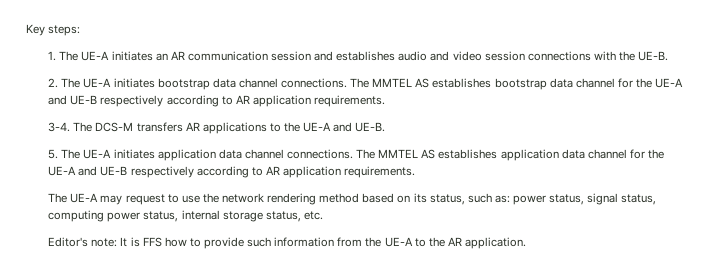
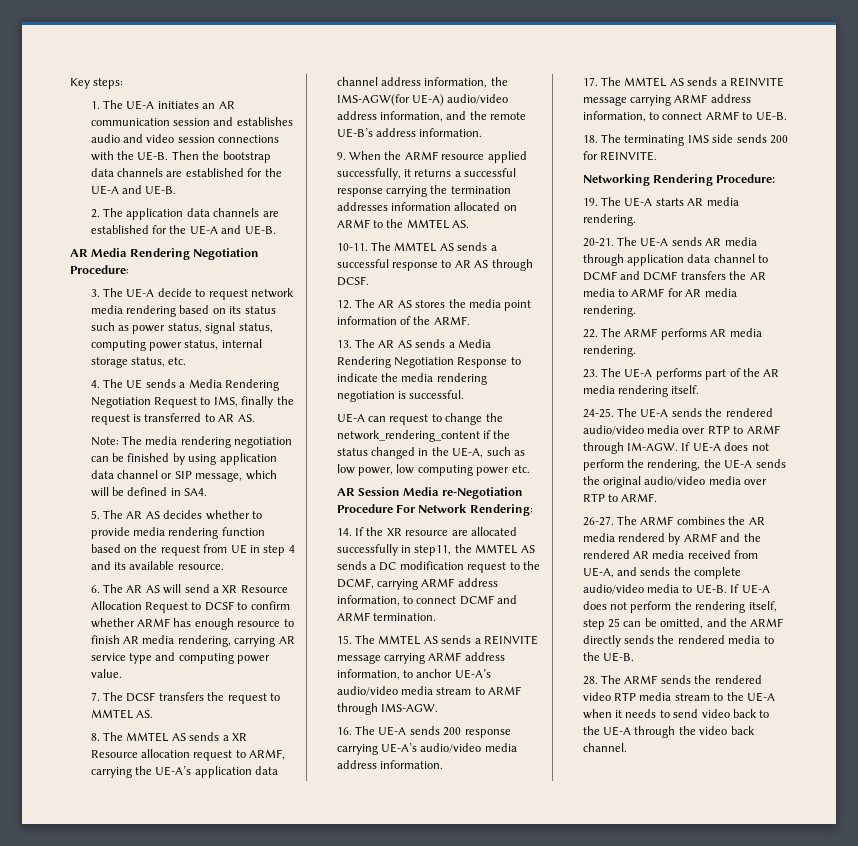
- 1. The UE-A initiates an AR communication session and establishes audio and video session connections with the UE-B.
- 2. The UE-A initiates bootstrap data channel connections. The MMTEL AS establishes bootstrap data channel for the UE-A and UE-B respectively according to AR application requirements.
- 3-4. The DCS-M transfers AR applications to the UE-A and UE-B.
- 5. The UE-A initiates application data channel connections. The MMTEL AS establishes application data channel for the UE-A and UE-B respectively according to AR application requirements.
- The UE-A may request to use the network rendering method based on its status, such as: power status, signal status, computing power status, internal storage status, etc.
+ 1. The UE-A initiates an AR communication session and establishes audio and video session connections with the UE-B. Then the bootstrap data channels are established for the UE-A and UE-B.
+ 2. The application data channels are established for the UE-A and UE-B.
+ AR Media Rendering Negotiation Procedure:
+ 3. The UE-A decide to request network media rendering based on its status such as power status, signal status, computing power status, internal storage status, etc.
- Editor's note: It is FFS how to provide such information from the UE-A to the AR application.
+ 4. The UE sends a Media Rendering Negotiation Request to IMS, finally the request is transferred to AR AS.
+ Note: The media rendering negotiation can be finished by using application data channel or SIP message, which will be defined in SA4.
+ 5. The AR AS decides whether to provide media rendering function based on the request from UE in step 4 and its available resource.
+ 6. The AR AS will send a XR Resource Allocation Request to DCSF to confirm whether ARMF has enough resource to finish AR media rendering, carrying AR service type and computing power value.
+ 7. The DCSF transfers the request to MMTEL AS.
+ 8. The MMTEL AS sends a XR Resource allocation request to ARMF, carrying the UE-A’s application data channel address information, the IMS-AGW(for UE-A) audio/video address information, and the remote UE-B’s address information.
+ 9. When the ARMF resource applied successfully, it returns a successful response carrying the termination addresses information allocated on ARMF to the MMTEL AS.
+ 10-11. The MMTEL AS sends a successful response to AR AS through DCSF.
+ 12. The AR AS stores the media point information of the ARMF.
+ 13. The AR AS sends a Media Rendering Negotiation Response to indicate the media rendering negotiation is successful.
+ UE-A can request to change the network_rendering_content if the status changed in the UE-A, such as low power, low computing power etc.
+ AR Session Media re-Negotiation Procedure For Network Rendering:
+ 14. If the XR resource are allocated successfully in step11, the MMTEL AS sends a DC modification request to the DCMF, carrying ARMF address information, to connect DCMF and ARMF termination.
+ 15. The MMTEL AS sends a REINVITE message carrying ARMF address information, to anchor UE-A’s audio/video media stream to ARMF through IMS-AGW.
+ 16. The UE-A sends 200 response carrying UE-A’s audio/video media address information.
+ 17. The MMTEL AS sends a REINVITE message carrying ARMF address information, to connect ARMF to UE-B.
+ 18. The terminating IMS side sends 200 for REINVITE.
+ Networking Rendering Procedure:
+ 19. The UE-A starts AR media rendering.
+ 20-21. The UE-A sends AR media through application data channel to DCMF and DCMF transfers the AR media to ARMF for AR media rendering.
+ 22. The ARMF performs AR media rendering.
+ 23. The UE-A performs part of the AR media rendering itself.
+ 24-25. The UE-A sends the rendered audio/video media over RTP to ARMF through IM-AGW. If UE-A does not perform the rendering, the UE-A sends the original audio/video media over RTP to ARMF.
+ 26-27. The ARMF combines the AR media rendered by ARMF and the rendered AR media received from UE-A, and sends the complete audio/video media to UE-B. If UE-A does not perform the rendering itself, step 25 can be omitted, and the ARMF directly sends the rendered media to the UE-B.
+ 28. The ARMF sends the rendered video RTP media stream to the UE-A when it needs to send video back to the UE-A through the video back channel.

